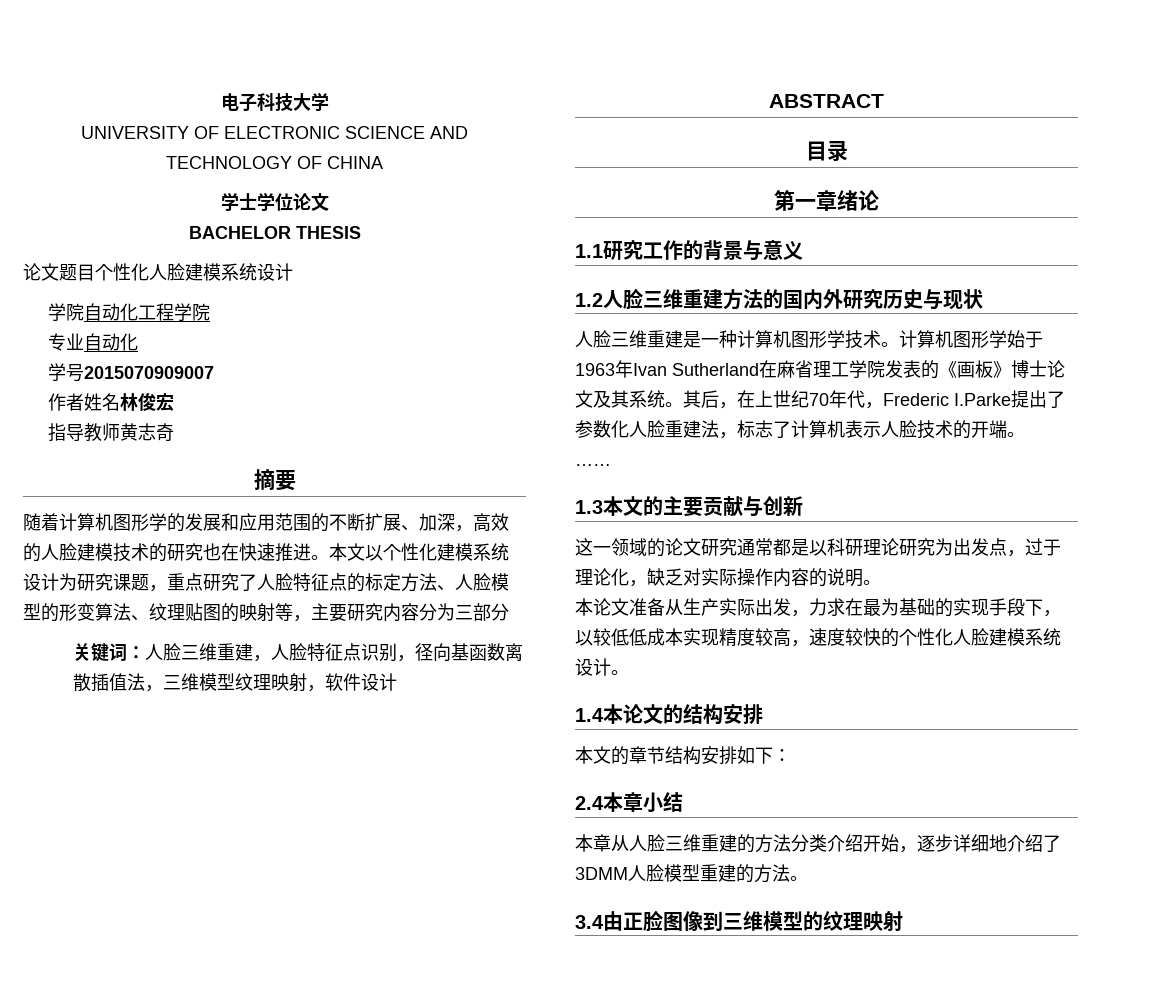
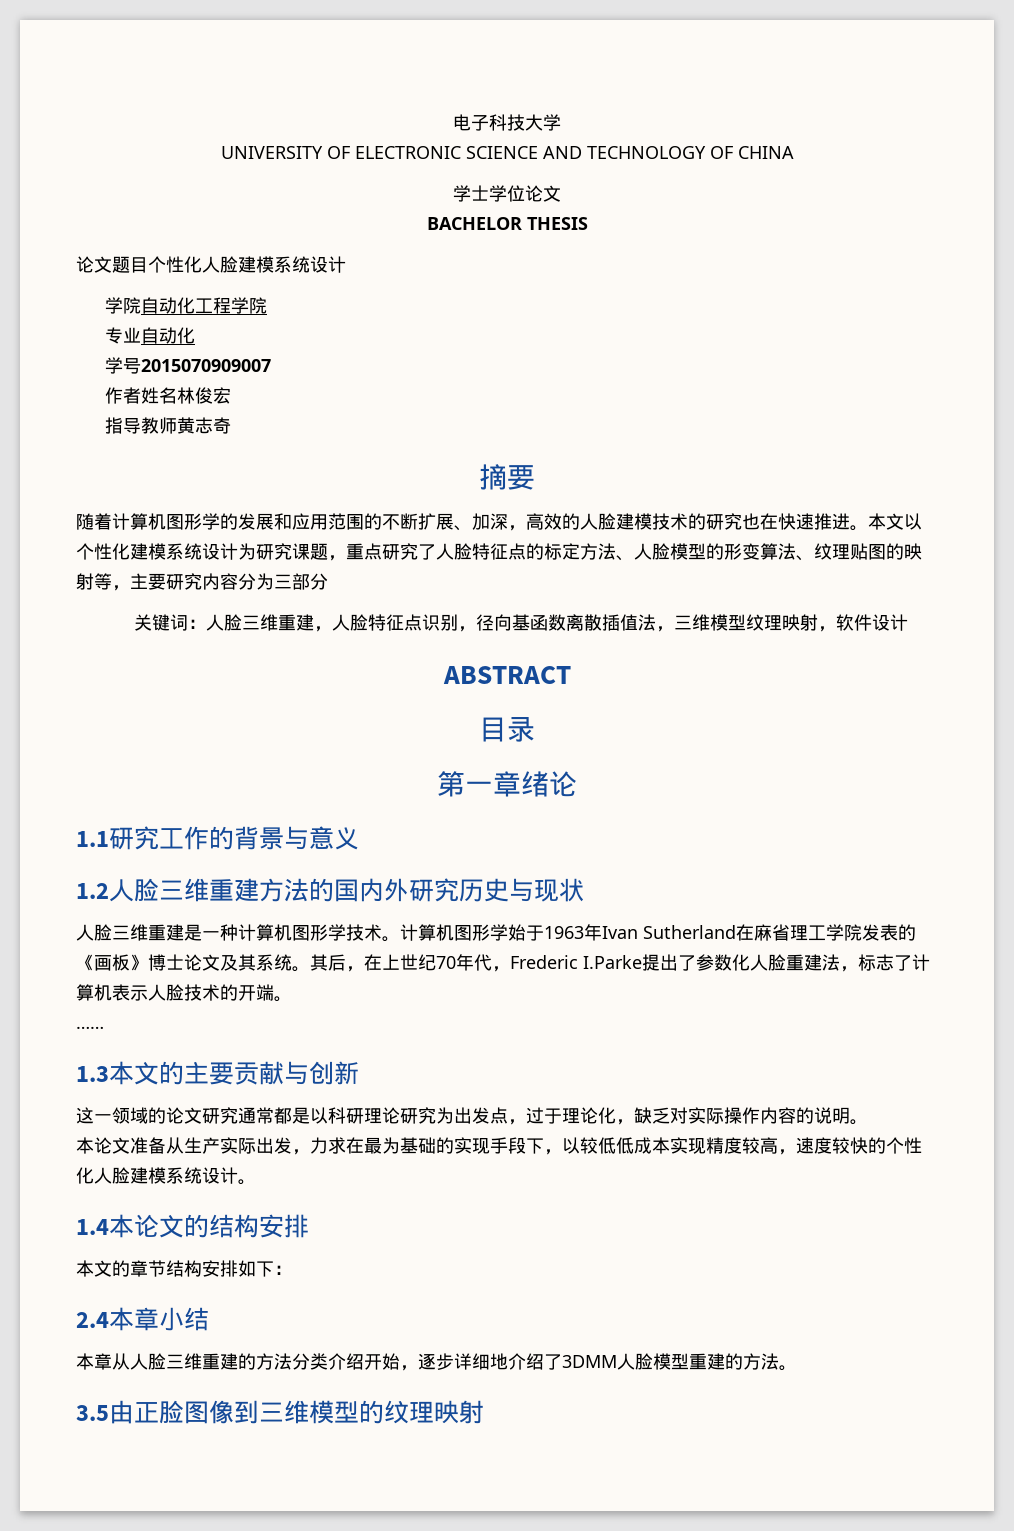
- 3.4由正脸图像到三维模型的纹理映射
+ 3.5由正脸图像到三维模型的纹理映射

